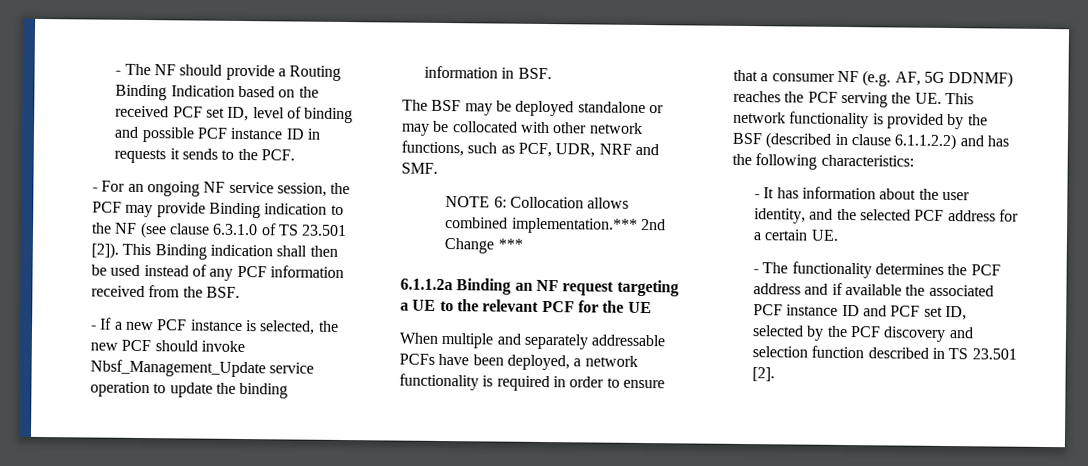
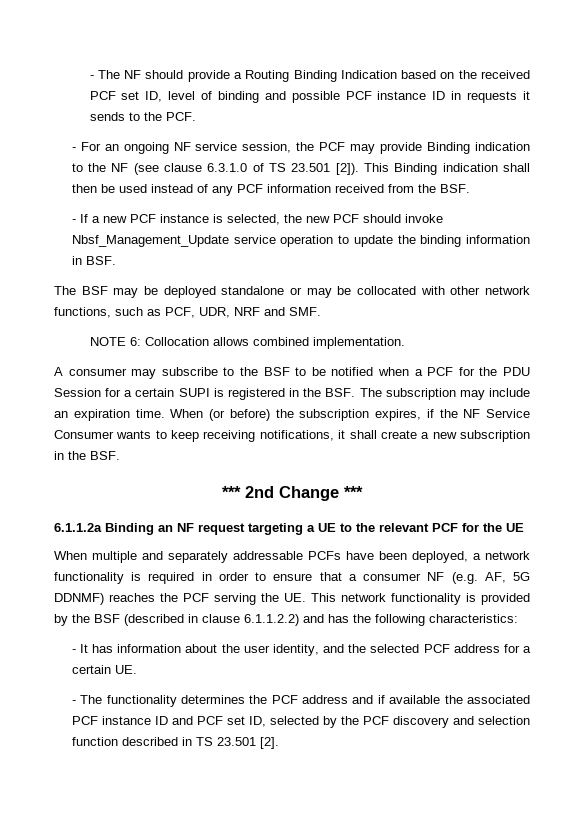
- NOTE 6: Collocation allows combined implementation.*** 2nd Change ***
+ NOTE 6: Collocation allows combined implementation.
+ A consumer may subscribe to the BSF to be notified when a PCF for the PDU Session for a certain SUPI is registered in the BSF. The subscription may include an expiration time. When (or before) the subscription expires, if the NF Service Consumer wants to keep receiving notifications, it shall create a new subscription in the BSF.
+ *** 2nd Change ***

